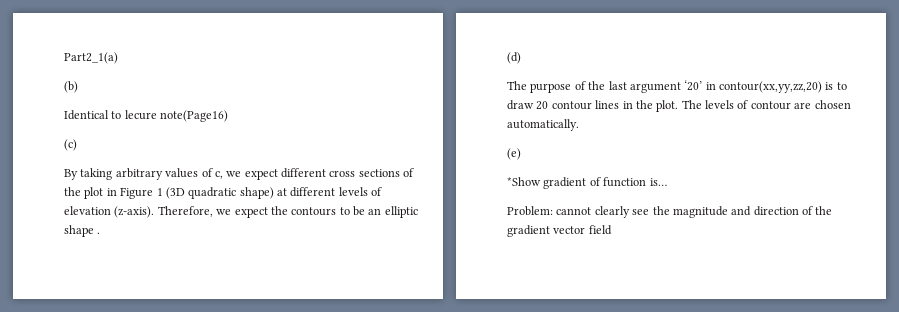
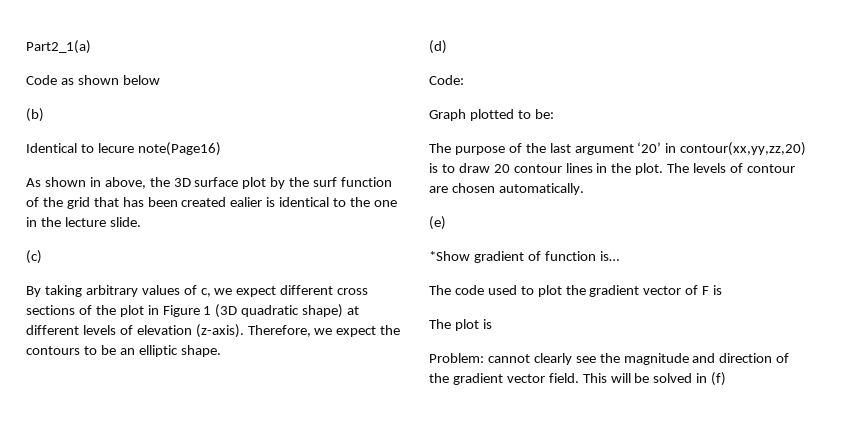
+ Code as shown below
+ As shown in above, the 3D surface plot by the surf function of the grid that has been created ealier is identical to the one in the lecture slide.
- Therefore, we expect the contours to be an elliptic shape .
+ Therefore, we expect the contours to be an elliptic shape.
+ Code:
+ Graph plotted to be:
+ The code used to plot the gradient vector of F is
+ The plot is
- Problem: cannot clearly see the magnitude and direction of the gradient vector field
+ Problem: cannot clearly see the magnitude and direction of the gradient vector field. This will be solved in (f)

